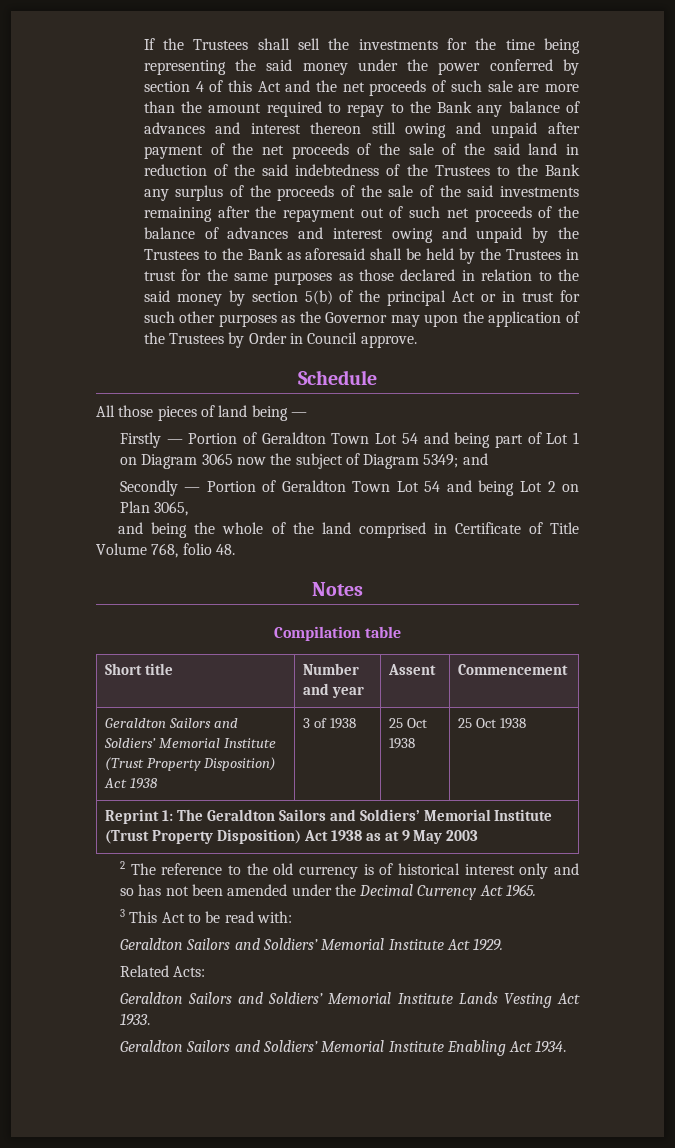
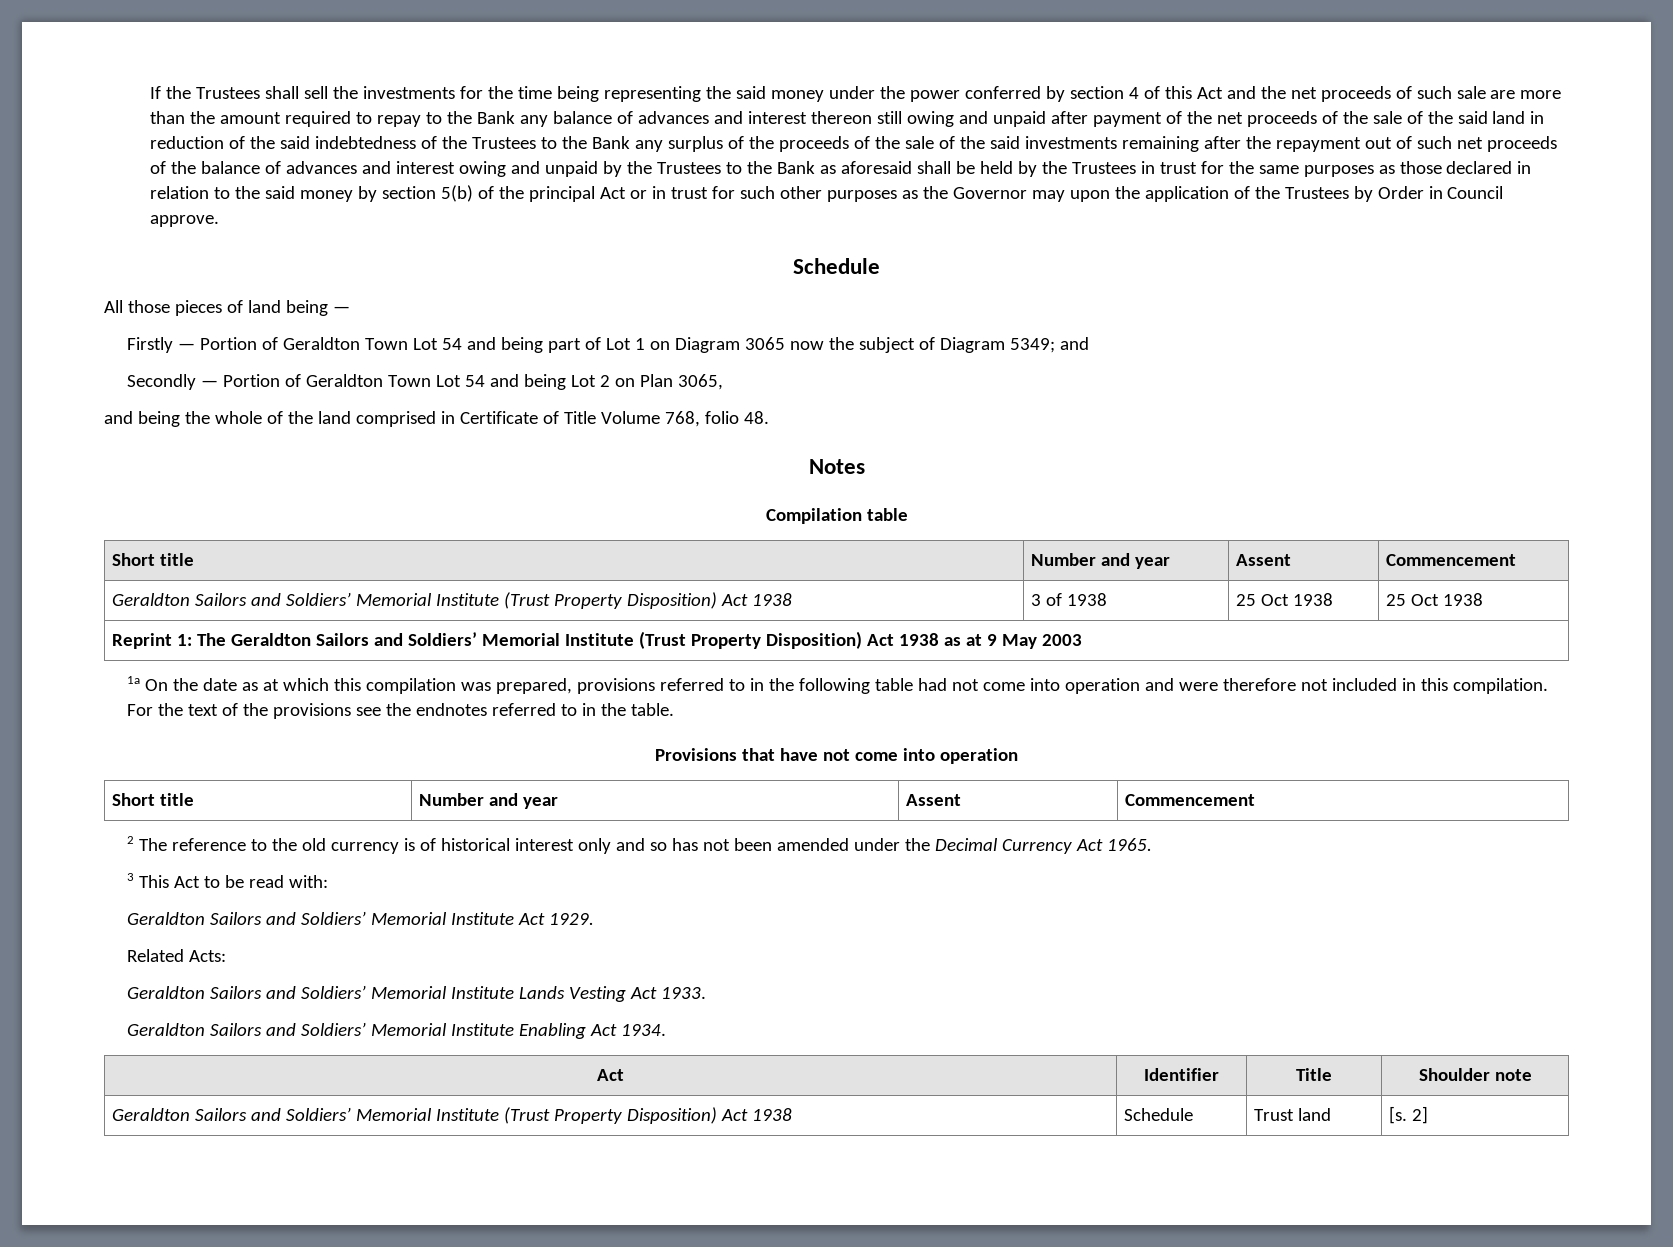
+ 1a On the date as at which this compilation was prepared, provisions referred to in the following table had not come into operation and were therefore not included in this compilation. For the text of the provisions see the endnotes referred to in the table.
+ Provisions that have not come into operation
+ Short title | Number and year | Assent | Commencement
+ Act | Identifier | Title | Shoulder note
+ Geraldton Sailors and Soldiers’ Memorial Institute (Trust Property Disposition) Act 1938 | Schedule | Trust land | [s. 2]

